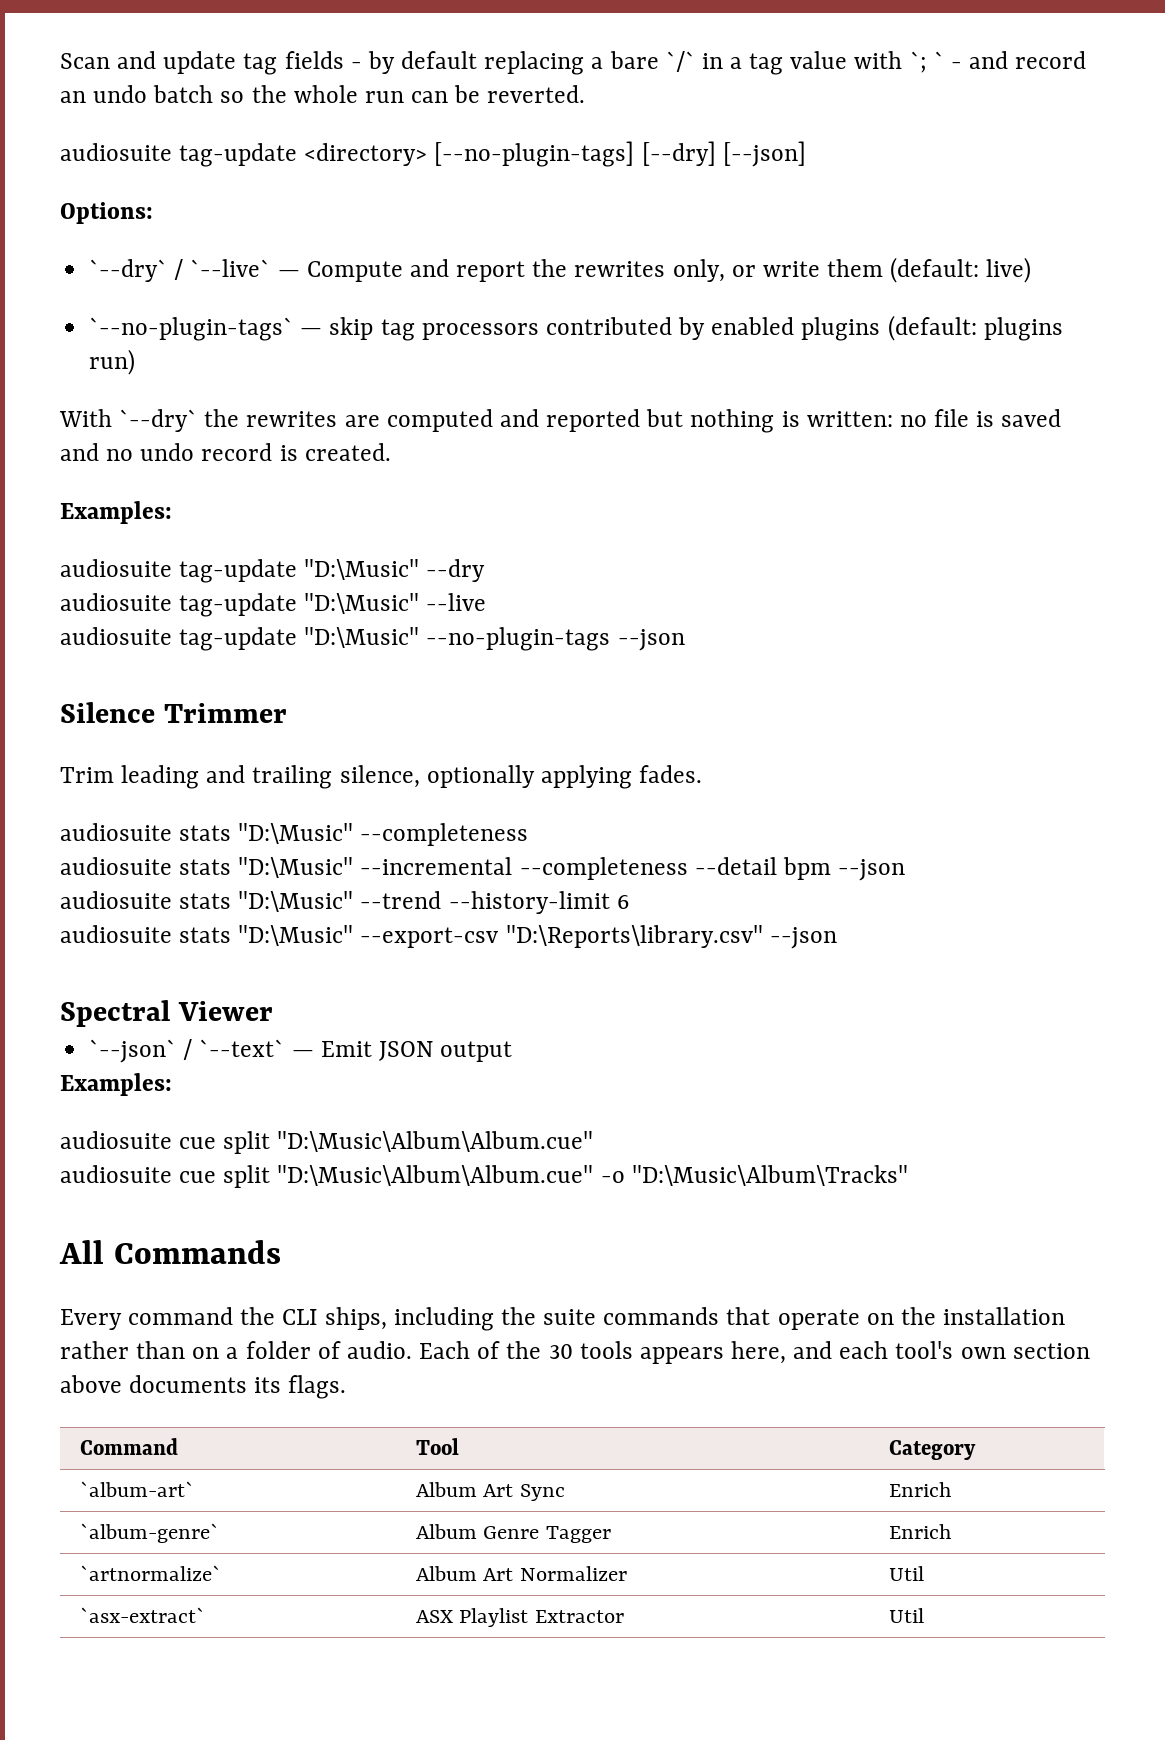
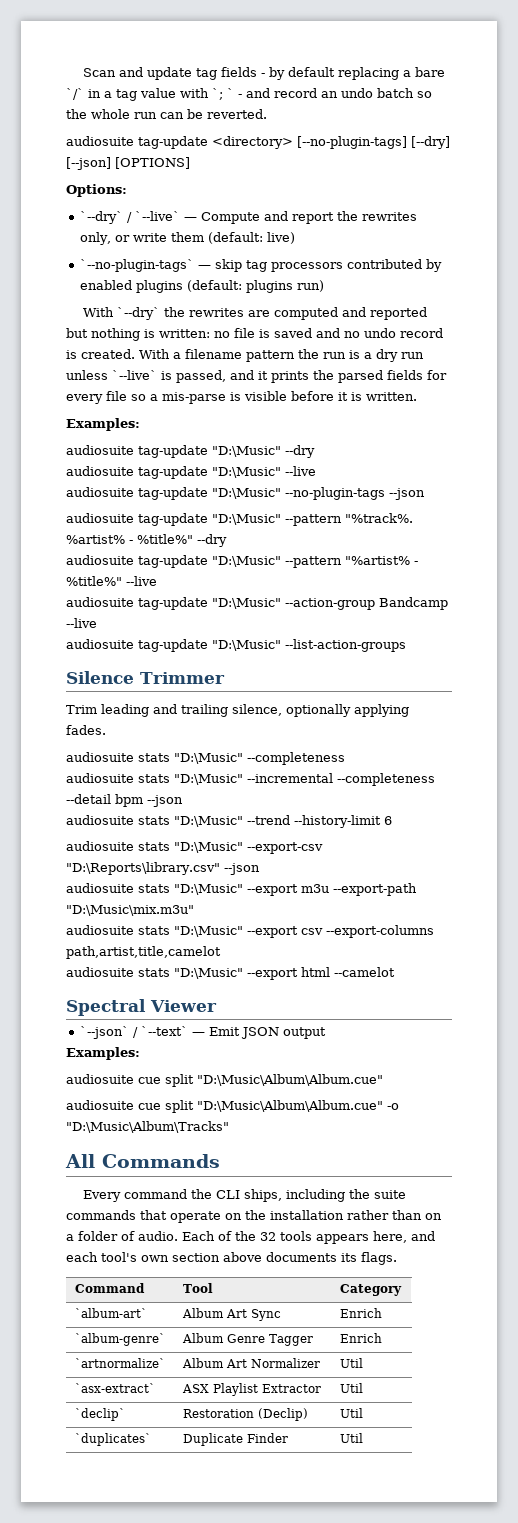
- audiosuite tag-update <directory> [--no-plugin-tags] [--dry] [--json]
+ audiosuite tag-update <directory> [--no-plugin-tags] [--dry] [--json] [OPTIONS]
+ With a filename pattern the run is a dry run unless `--live` is passed, and it prints the parsed fields for every file so a mis-parse is visible before it is written.
+ audiosuite tag-update "D:\Music" --pattern "%track%. %artist% - %title%" --dry
+ audiosuite tag-update "D:\Music" --pattern "%artist% - %title%" --live
+ audiosuite tag-update "D:\Music" --action-group Bandcamp --live
+ audiosuite tag-update "D:\Music" --list-action-groups
+ audiosuite stats "D:\Music" --export m3u --export-path "D:\Music\mix.m3u"
+ audiosuite stats "D:\Music" --export csv --export-columns path,artist,title,camelot
+ audiosuite stats "D:\Music" --export html --camelot
- Each of the 30 tools appears here, and each tool's own section above documents its flags.
+ Each of the 32 tools appears here, and each tool's own section above documents its flags.
+ `declip` | Restoration (Declip) | Util
+ `duplicates` | Duplicate Finder | Util

